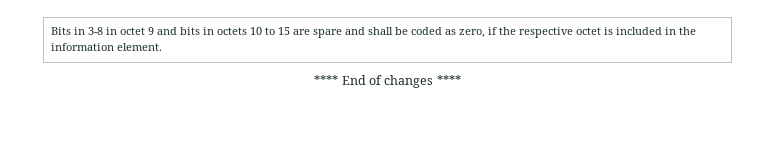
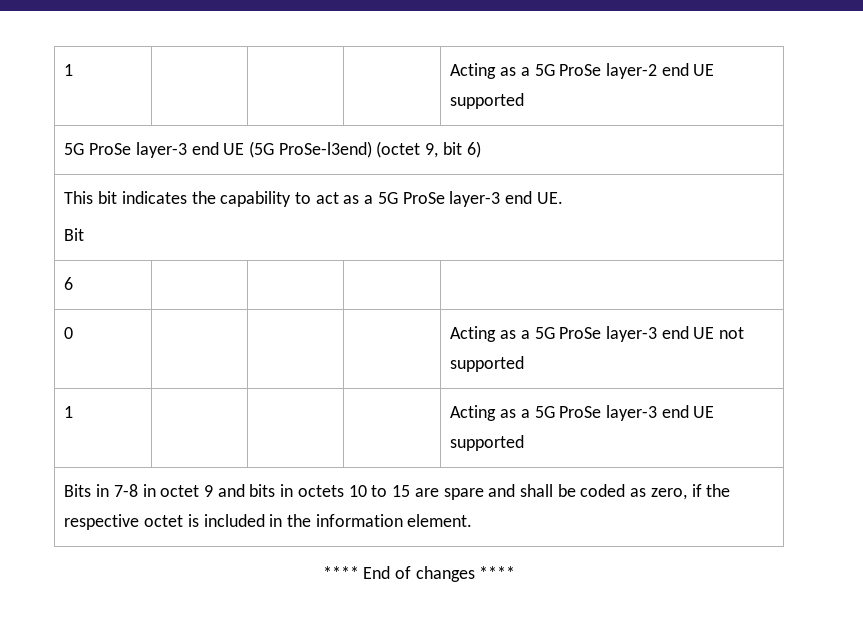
+ 1 | | | | Acting as a 5G ProSe layer-2 end UE supported
+ 5G ProSe layer-3 end UE (5G ProSe-l3end) (octet 9, bit 6)
+ This bit indicates the capability to act as a 5G ProSe layer-3 end UE.
+ Bit
+ 6 | | | |
+ 0 | | | | Acting as a 5G ProSe layer-3 end UE not supported
+ 1 | | | | Acting as a 5G ProSe layer-3 end UE supported
- Bits in 3-8 in octet 9 and bits in octets 10 to 15 are spare and shall be coded as zero, if the respective octet is included in the information element.
+ Bits in 7-8 in octet 9 and bits in octets 10 to 15 are spare and shall be coded as zero, if the respective octet is included in the information element.

